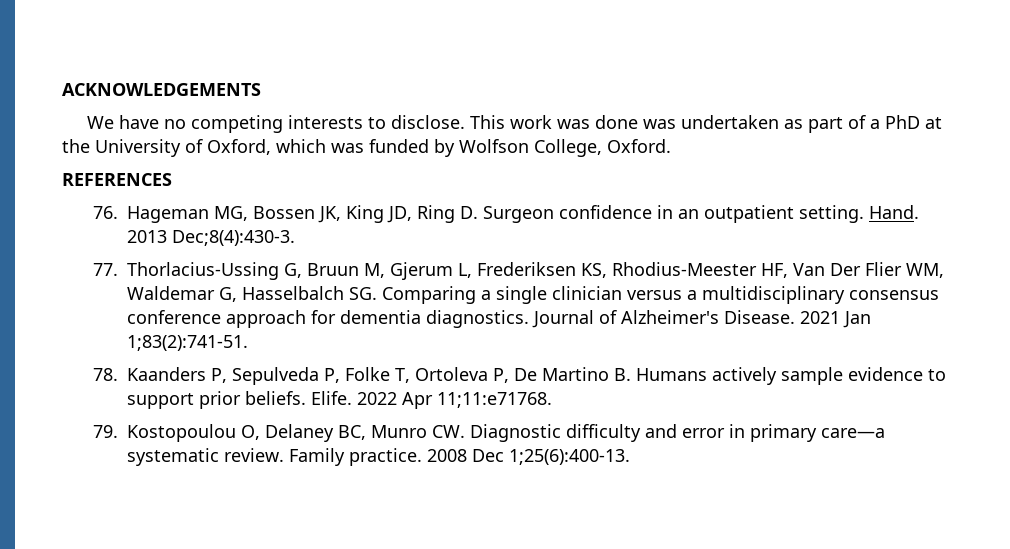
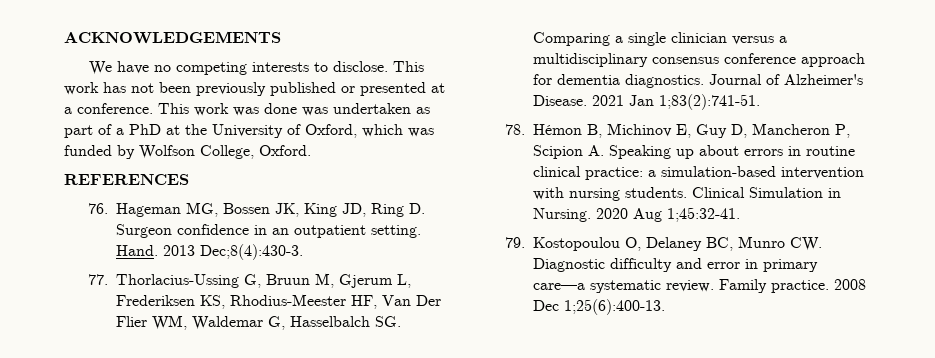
- This work was done was undertaken as part of a PhD at the University of Oxford, which was funded by Wolfson College, Oxford.
+ This work has not been previously published or presented at a conference. This work was done was undertaken as part of a PhD at the University of Oxford, which was funded by Wolfson College, Oxford.
- 78. Kaanders P, Sepulveda P, Folke T, Ortoleva P, De Martino B. Humans actively sample evidence to support prior beliefs. Elife. 2022 Apr 11;11:e71768.
+ 78. Hémon B, Michinov E, Guy D, Mancheron P, Scipion A. Speaking up about errors in routine clinical practice: a simulation-based intervention with nursing students. Clinical Simulation in Nursing. 2020 Aug 1;45:32-41.

